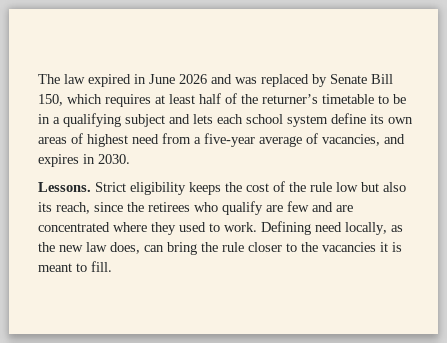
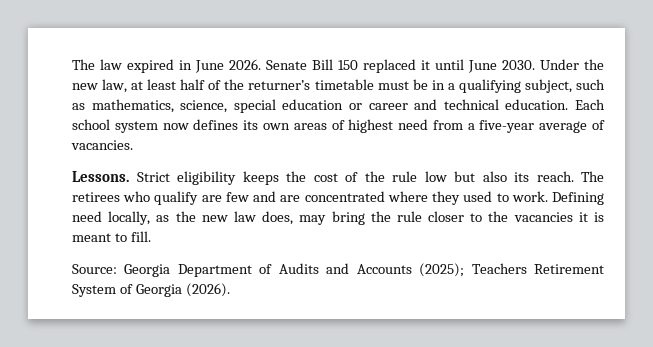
- The law expired in June 2026 and was replaced by Senate Bill 150, which requires at least half of the returner’s timetable to be in a qualifying subject and lets each school system define its own areas of highest need from a five-year average of vacancies, and expires in 2030.
+ The law expired in June 2026. Senate Bill 150 replaced it until June 2030. Under the new law, at least half of the returner’s timetable must be in a qualifying subject, such as mathematics, science, special education or career and technical education. Each school system now defines its own areas of highest need from a five-year average of vacancies.
- Strict eligibility keeps the cost of the rule low but also its reach, since the retirees who qualify are few and are concentrated where they used to work.
+ Strict eligibility keeps the cost of the rule low but also its reach. The retirees who qualify are few and are concentrated where they used to work.
- Defining need locally, as the new law does, can bring the rule closer to the vacancies it is meant to fill.
+ Defining need locally, as the new law does, may bring the rule closer to the vacancies it is meant to fill.
+ Source: Georgia Department of Audits and Accounts (2025); Teachers Retirement System of Georgia (2026).

